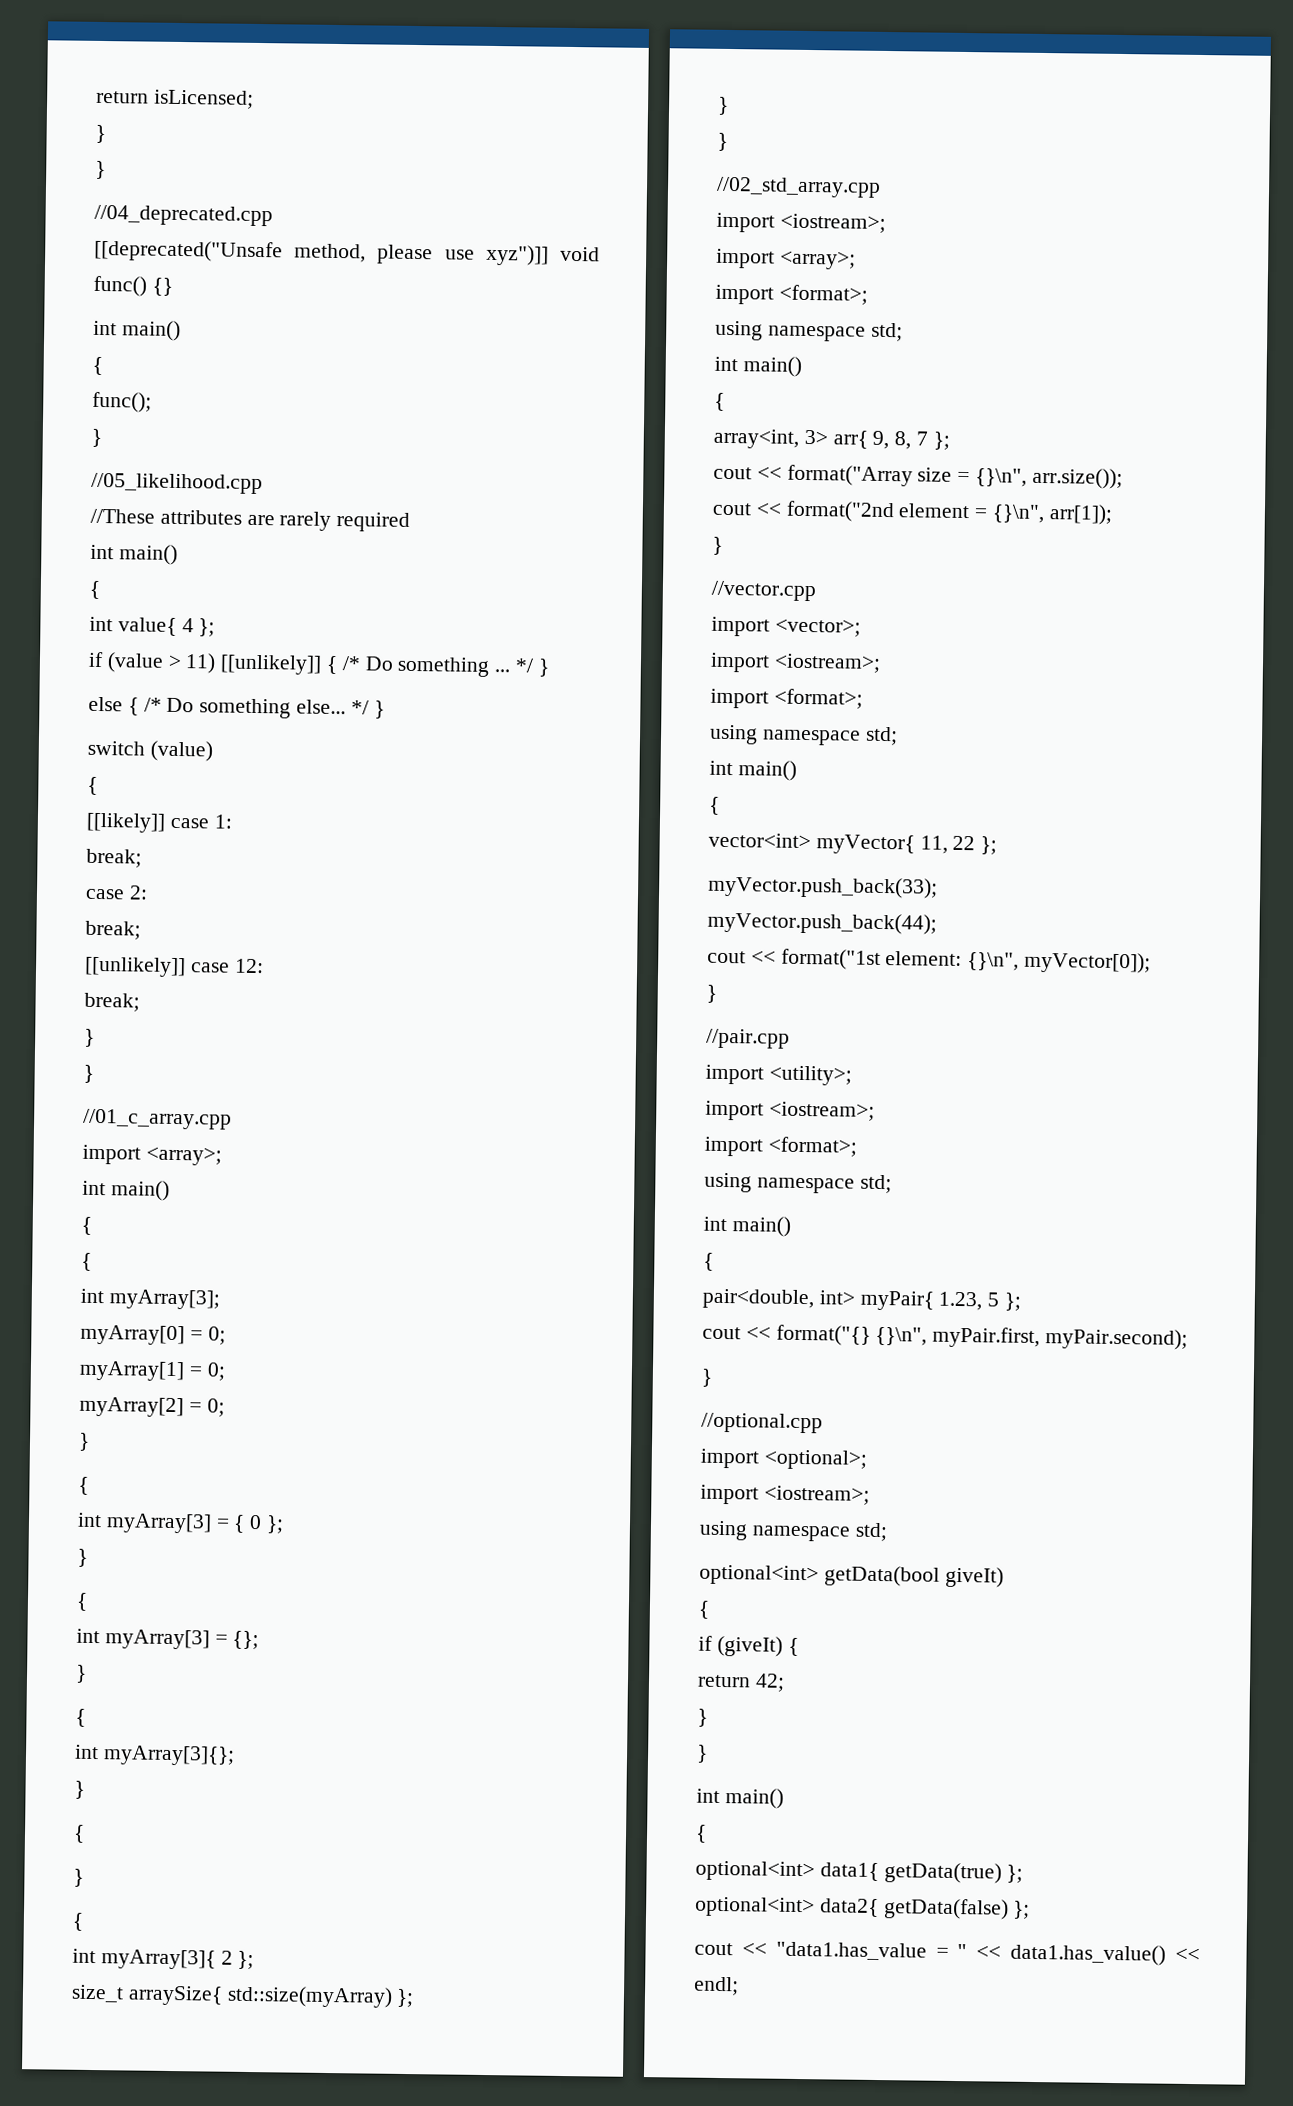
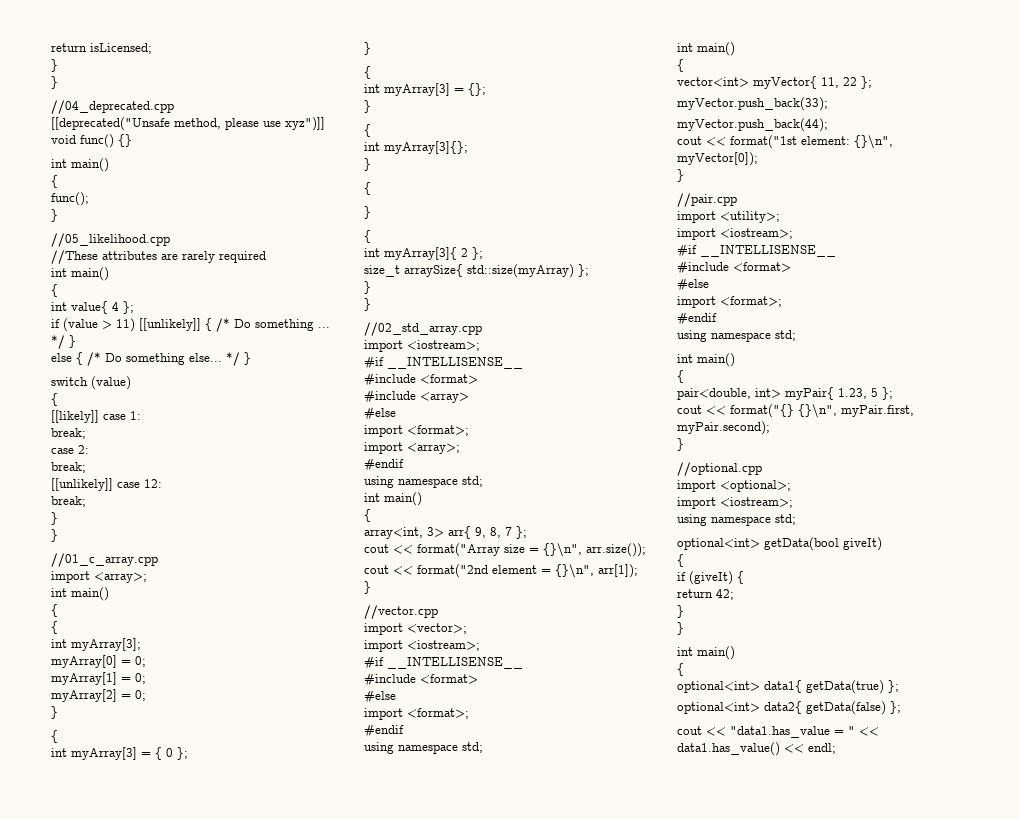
  //02_std_array.cpp
  import <iostream>;
+ #if __INTELLISENSE__
+ #include <format>
+ #include <array>
+ #else
+ import <format>;
  import <array>;
- import <format>;
+ #endif
  import <vector>;
  import <iostream>;
+ #if __INTELLISENSE__
+ #include <format>
+ #else
  import <format>;
+ #endif
  import <utility>;
  import <iostream>;
+ #if __INTELLISENSE__
+ #include <format>
+ #else
  import <format>;
+ #endif

